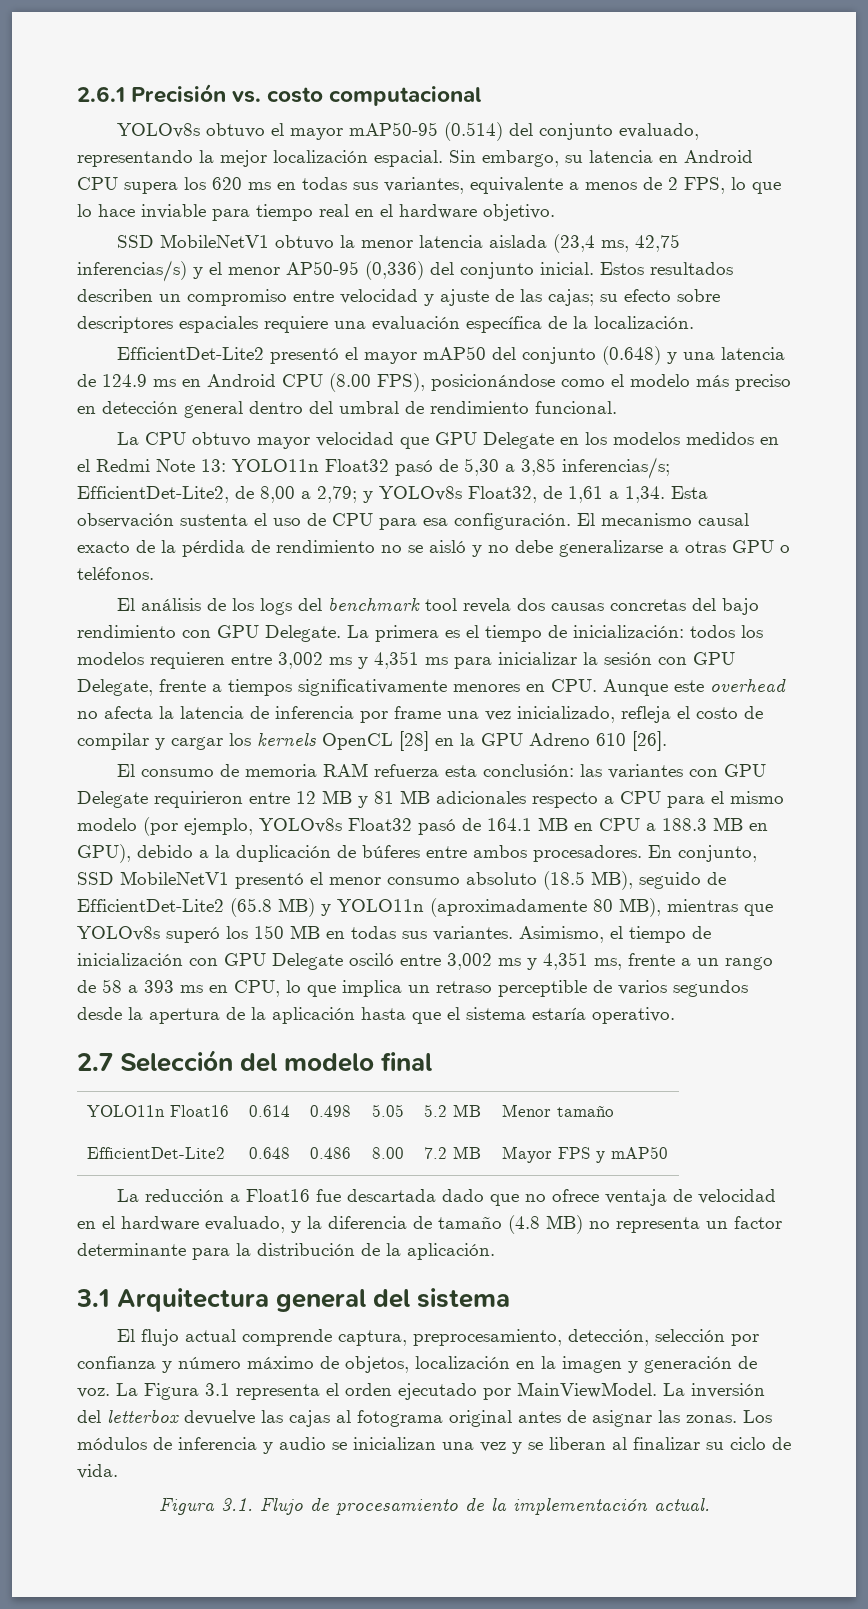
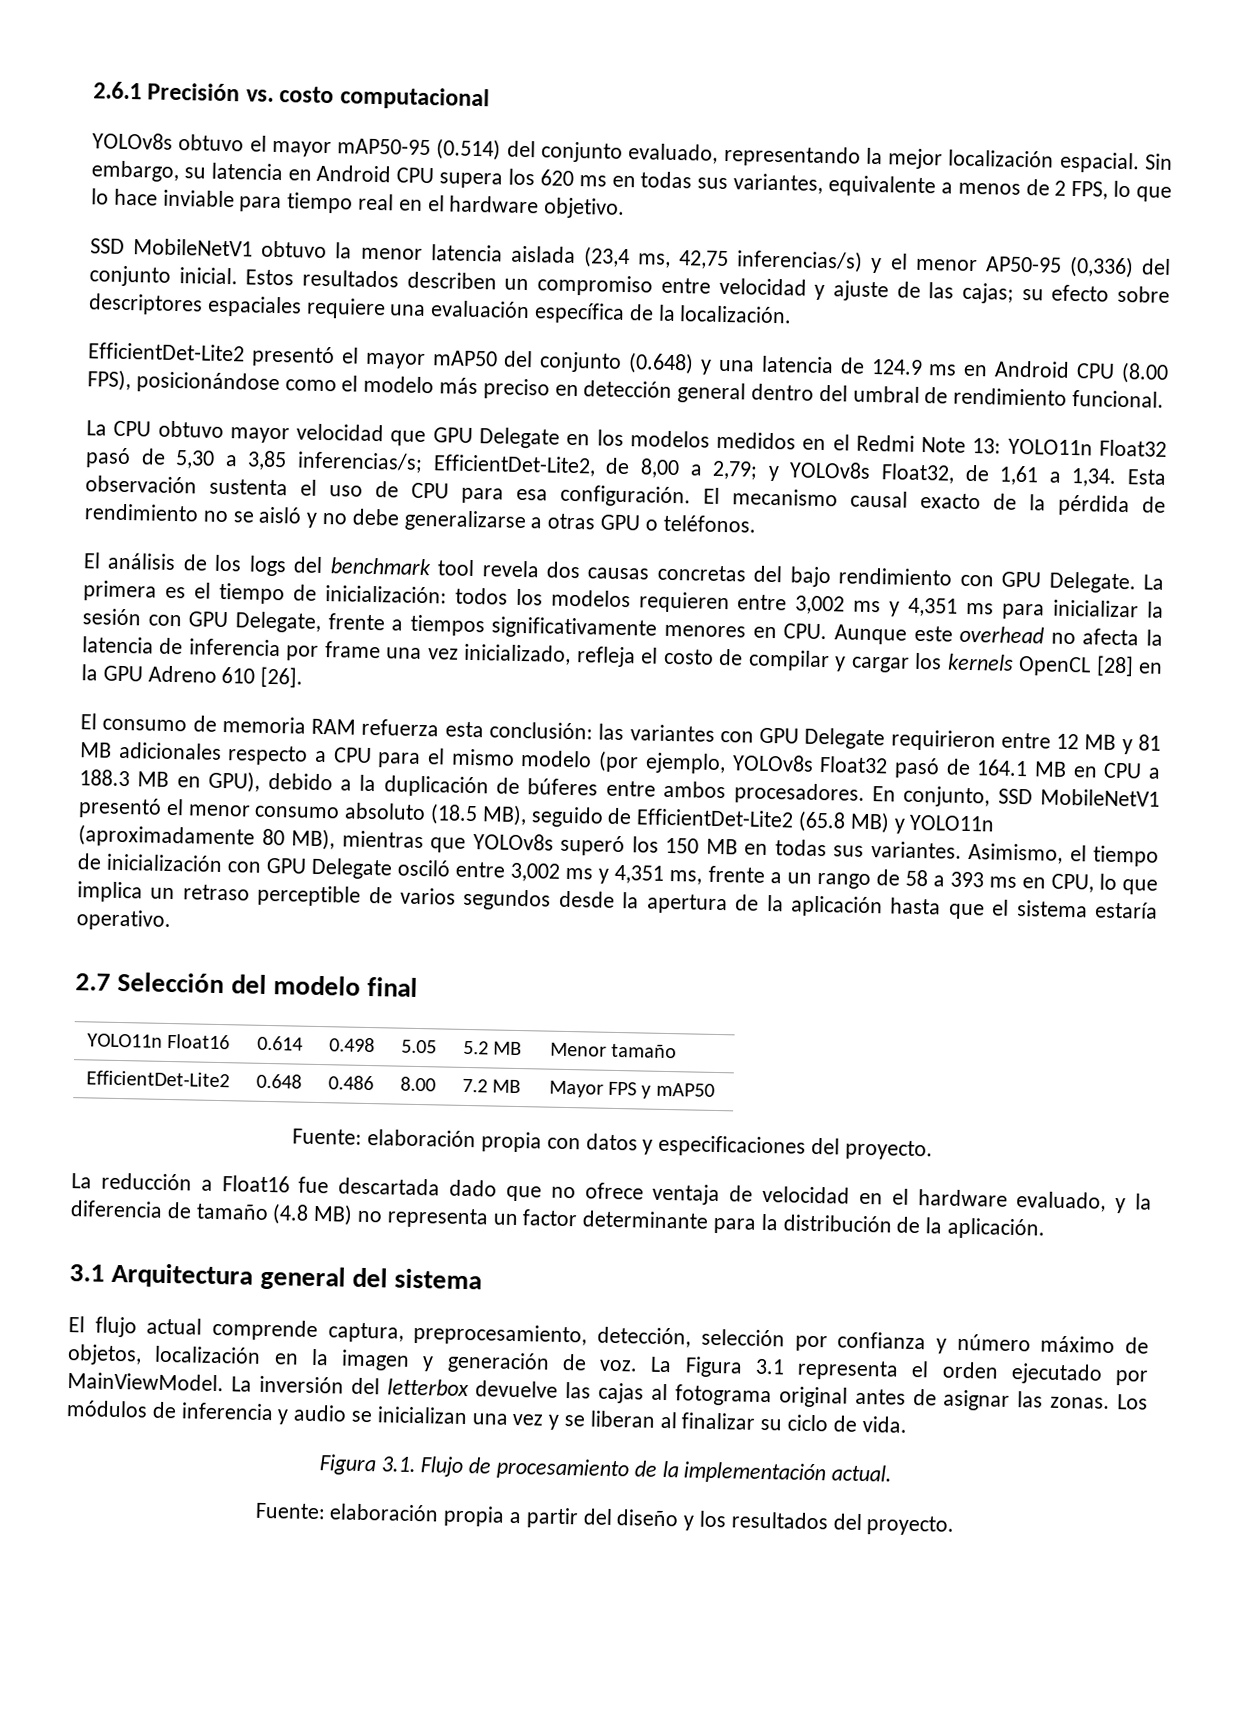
+ Fuente: elaboración propia con datos y especificaciones del proyecto.
+ Fuente: elaboración propia a partir del diseño y los resultados del proyecto.

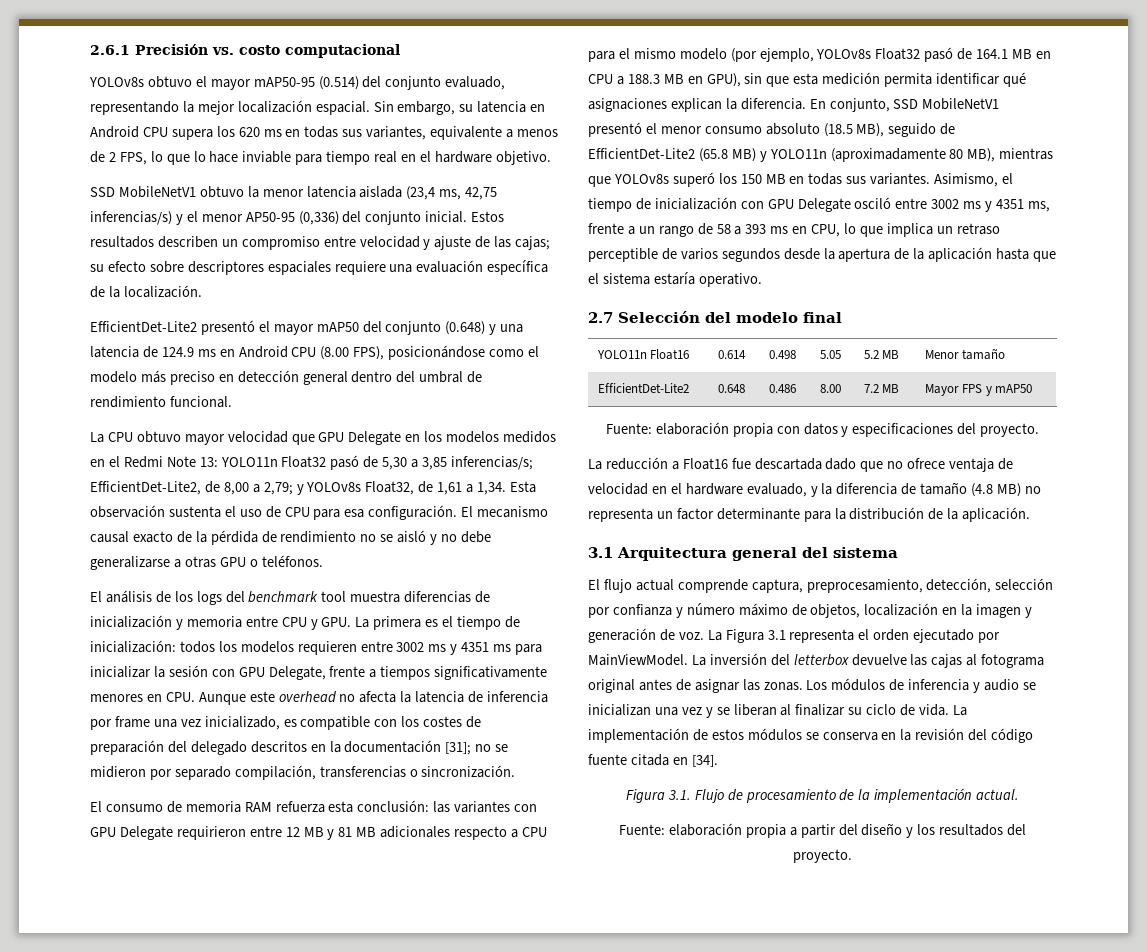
- El análisis de los logs del benchmark tool revela dos causas concretas del bajo rendimiento con GPU Delegate. La primera es el tiempo de inicialización: todos los modelos requieren entre 3,002 ms y 4,351 ms para inicializar la sesión con GPU Delegate, frente a tiempos significativamente menores en CPU. Aunque este overhead no afecta la latencia de inferencia por frame una vez inicializado, refleja el costo de compilar y cargar los kernels OpenCL [28] en la GPU Adreno 610 [26].
+ El análisis de los logs del benchmark tool muestra diferencias de inicialización y memoria entre CPU y GPU. La primera es el tiempo de inicialización: todos los modelos requieren entre 3002 ms y 4351 ms para inicializar la sesión con GPU Delegate, frente a tiempos significativamente menores en CPU. Aunque este overhead no afecta la latencia de inferencia por frame una vez inicializado, es compatible con los costes de preparación del delegado descritos en la documentación [31]; no se midieron por separado compilación, transferencias o sincronización.
- El consumo de memoria RAM refuerza esta conclusión: las variantes con GPU Delegate requirieron entre 12 MB y 81 MB adicionales respecto a CPU para el mismo modelo (por ejemplo, YOLOv8s Float32 pasó de 164.1 MB en CPU a 188.3 MB en GPU), debido a la duplicación de búferes entre ambos procesadores.
+ El consumo de memoria RAM refuerza esta conclusión: las variantes con GPU Delegate requirieron entre 12 MB y 81 MB adicionales respecto a CPU para el mismo modelo (por ejemplo, YOLOv8s Float32 pasó de 164.1 MB en CPU a 188.3 MB en GPU), sin que esta medición permita identificar qué asignaciones explican la diferencia.
- Asimismo, el tiempo de inicialización con GPU Delegate osciló entre 3,002 ms y 4,351 ms, frente a un rango de 58 a 393 ms en CPU, lo que implica un retraso perceptible de varios segundos desde la apertura de la aplicación hasta que el sistema estaría operativo.
+ Asimismo, el tiempo de inicialización con GPU Delegate osciló entre 3002 ms y 4351 ms, frente a un rango de 58 a 393 ms en CPU, lo que implica un retraso perceptible de varios segundos desde la apertura de la aplicación hasta que el sistema estaría operativo.
+ La implementación de estos módulos se conserva en la revisión del código fuente citada en [34].

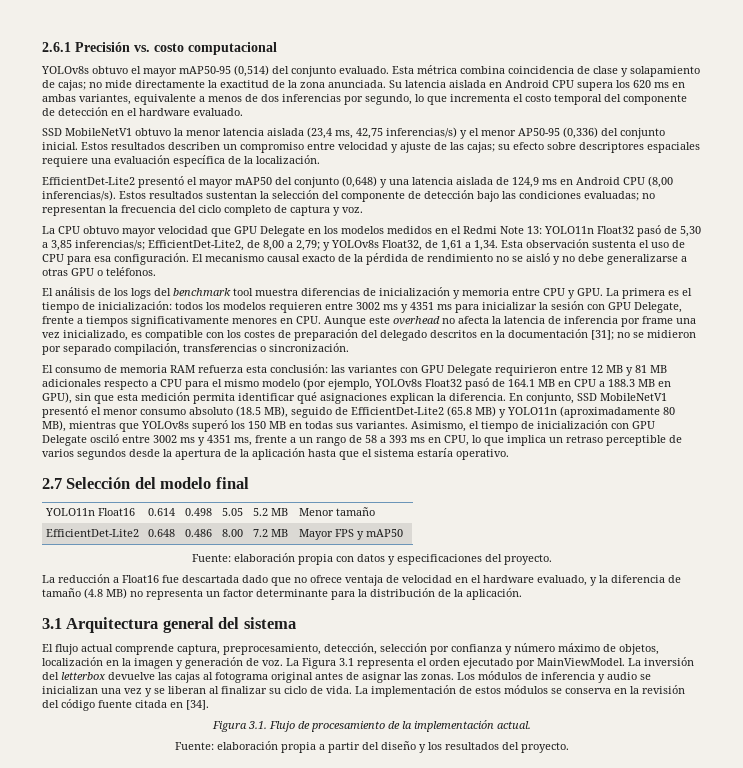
- YOLOv8s obtuvo el mayor mAP50-95 (0.514) del conjunto evaluado, representando la mejor localización espacial. Sin embargo, su latencia en Android CPU supera los 620 ms en todas sus variantes, equivalente a menos de 2 FPS, lo que lo hace inviable para tiempo real en el hardware objetivo.
+ YOLOv8s obtuvo el mayor mAP50-95 (0,514) del conjunto evaluado. Esta métrica combina coincidencia de clase y solapamiento de cajas; no mide directamente la exactitud de la zona anunciada. Su latencia aislada en Android CPU supera los 620 ms en ambas variantes, equivalente a menos de dos inferencias por segundo, lo que incrementa el costo temporal del componente de detección en el hardware evaluado.
- EfficientDet-Lite2 presentó el mayor mAP50 del conjunto (0.648) y una latencia de 124.9 ms en Android CPU (8.00 FPS), posicionándose como el modelo más preciso en detección general dentro del umbral de rendimiento funcional.
+ EfficientDet-Lite2 presentó el mayor mAP50 del conjunto (0,648) y una latencia aislada de 124,9 ms en Android CPU (8,00 inferencias/s). Estos resultados sustentan la selección del componente de detección bajo las condiciones evaluadas; no representan la frecuencia del ciclo completo de captura y voz.

